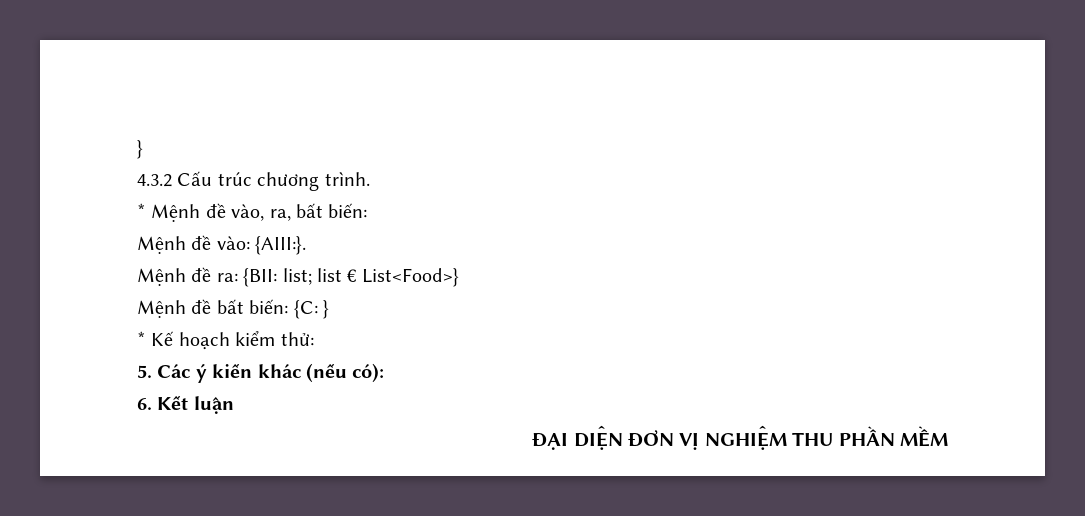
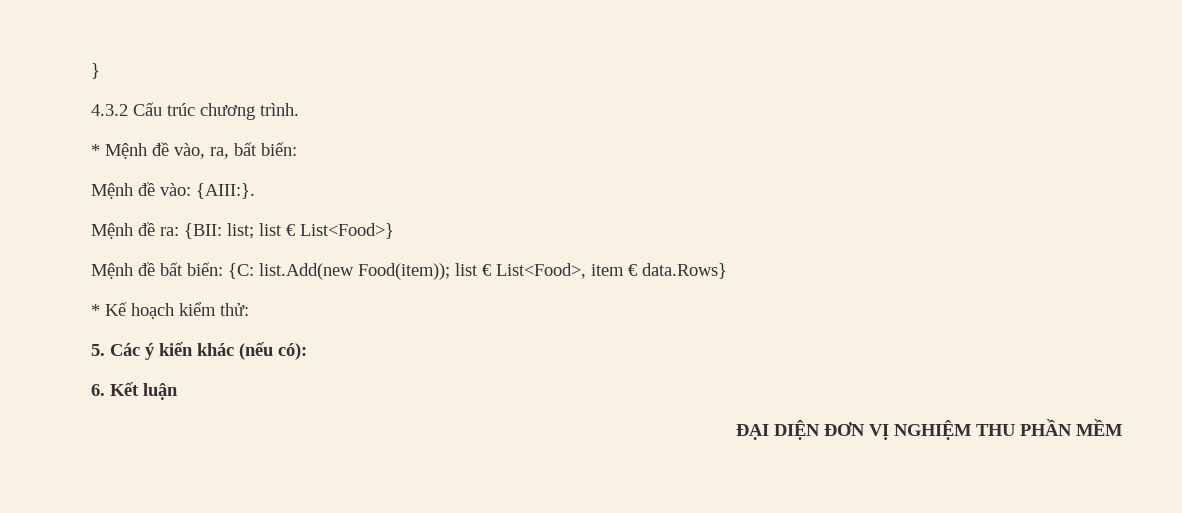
- Mệnh đề bất biến: {C: }
+ Mệnh đề bất biến: {C: list.Add(new Food(item)); list € List<Food>, item € data.Rows}

